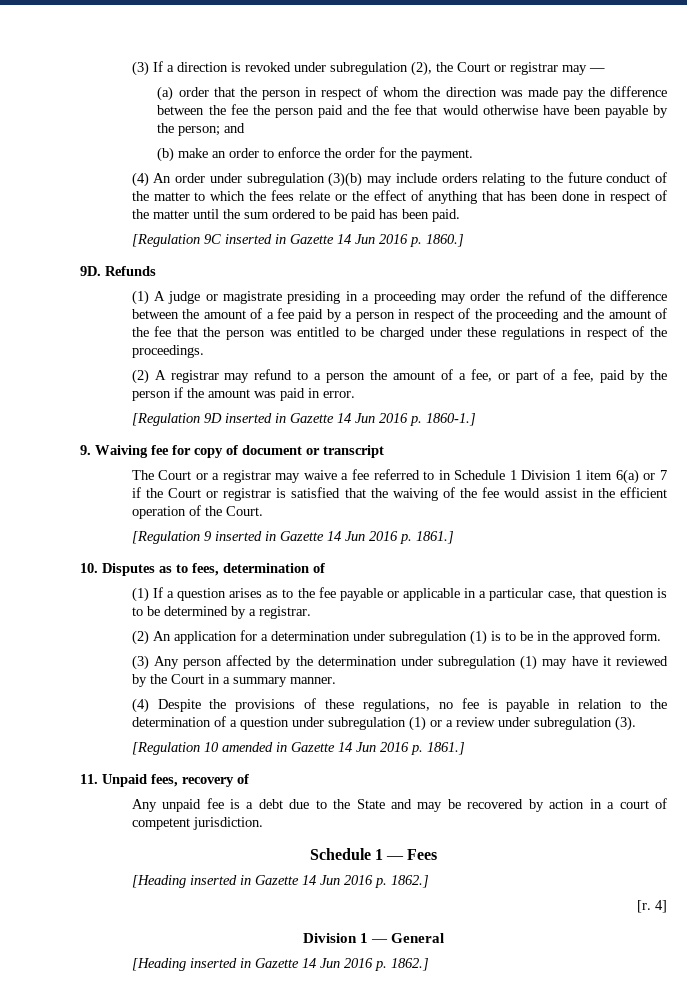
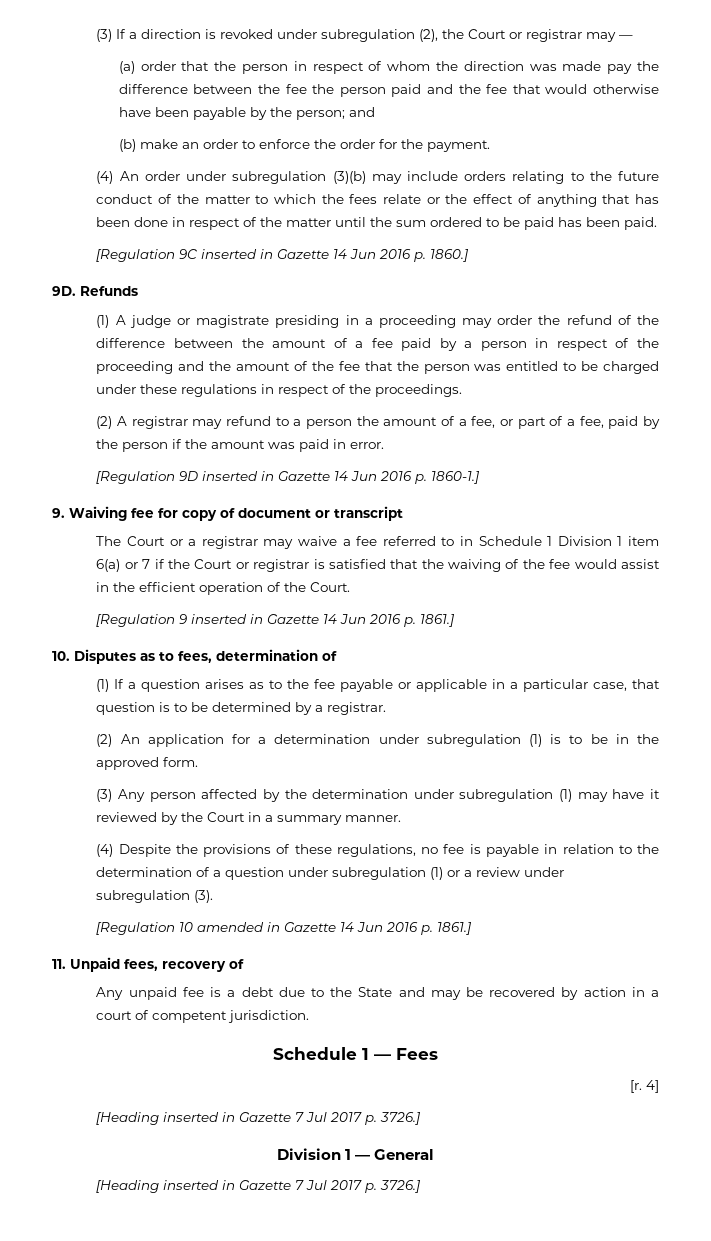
  Schedule 1 — Fees
- [Heading inserted in Gazette 14 Jun 2016 p. 1862.]
  [r. 4]
+ [Heading inserted in Gazette 7 Jul 2017 p. 3726.]
  Division 1 — General
- [Heading inserted in Gazette 14 Jun 2016 p. 1862.]
+ [Heading inserted in Gazette 7 Jul 2017 p. 3726.]

